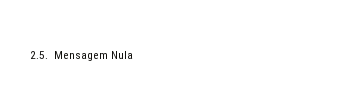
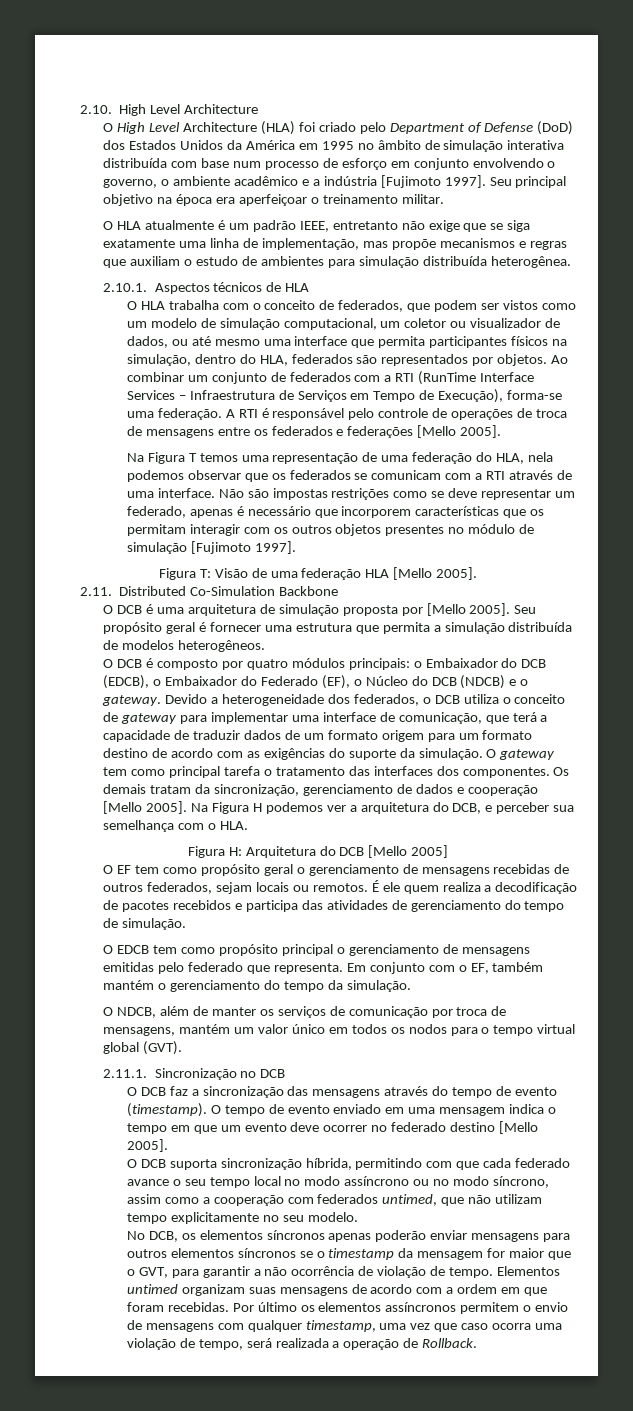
- 2.5. Mensagem Nula
+ 2.10. High Level Architecture
+ O High Level Architecture (HLA) foi criado pelo Department of Defense (DoD) dos Estados Unidos da América em 1995 no âmbito de simulação interativa distribuída com base num processo de esforço em conjunto envolvendo o governo, o ambiente acadêmico e a indústria [Fujimoto 1997]. Seu principal objetivo na época era aperfeiçoar o treinamento militar.
+ O HLA atualmente é um padrão IEEE, entretanto não exige que se siga exatamente uma linha de implementação, mas propõe mecanismos e regras que auxiliam o estudo de ambientes para simulação distribuída heterogênea.
+ 2.10.1. Aspectos técnicos de HLA
+ O HLA trabalha com o conceito de federados, que podem ser vistos como um modelo de simulação computacional, um coletor ou visualizador de dados, ou até mesmo uma interface que permita participantes físicos na simulação, dentro do HLA, federados são representados por objetos. Ao combinar um conjunto de federados com a RTI (RunTime Interface Services – Infraestrutura de Serviços em Tempo de Execução), forma-se uma federação. A RTI é responsável pelo controle de operações de troca de mensagens entre os federados e federações [Mello 2005].
+ Na Figura T temos uma representação de uma federação do HLA, nela podemos observar que os federados se comunicam com a RTI através de uma interface. Não são impostas restrições como se deve representar um federado, apenas é necessário que incorporem características que os permitam interagir com os outros objetos presentes no módulo de simulação [Fujimoto 1997].
+ Figura T: Visão de uma federação HLA [Mello 2005].
+ 2.11. Distributed Co-Simulation Backbone
+ O DCB é uma arquitetura de simulação proposta por [Mello 2005]. Seu propósito geral é fornecer uma estrutura que permita a simulação distribuída de modelos heterogêneos.
+ O DCB é composto por quatro módulos principais: o Embaixador do DCB (EDCB), o Embaixador do Federado (EF), o Núcleo do DCB (NDCB) e o gateway. Devido a heterogeneidade dos federados, o DCB utiliza o conceito de gateway para implementar uma interface de comunicação, que terá a capacidade de traduzir dados de um formato origem para um formato destino de acordo com as exigências do suporte da simulação. O gateway tem como principal tarefa o tratamento das interfaces dos componentes. Os demais tratam da sincronização, gerenciamento de dados e cooperação [Mello 2005]. Na Figura H podemos ver a arquitetura do DCB, e perceber sua semelhança com o HLA.
+ Figura H: Arquitetura do DCB [Mello 2005]
+ O EF tem como propósito geral o gerenciamento de mensagens recebidas de outros federados, sejam locais ou remotos. É ele quem realiza a decodificação de pacotes recebidos e participa das atividades de gerenciamento do tempo de simulação.
+ O EDCB tem como propósito principal o gerenciamento de mensagens emitidas pelo federado que representa. Em conjunto com o EF, também mantém o gerenciamento do tempo da simulação.
+ O NDCB, além de manter os serviços de comunicação por troca de mensagens, mantém um valor único em todos os nodos para o tempo virtual global (GVT).
+ 2.11.1. Sincronização no DCB
+ O DCB faz a sincronização das mensagens através do tempo de evento (timestamp). O tempo de evento enviado em uma mensagem indica o tempo em que um evento deve ocorrer no federado destino [Mello 2005].
+ O DCB suporta sincronização híbrida, permitindo com que cada federado avance o seu tempo local no modo assíncrono ou no modo síncrono, assim como a cooperação com federados untimed, que não utilizam tempo explicitamente no seu modelo.
+ No DCB, os elementos síncronos apenas poderão enviar mensagens para outros elementos síncronos se o timestamp da mensagem for maior que o GVT, para garantir a não ocorrência de violação de tempo. Elementos untimed organizam suas mensagens de acordo com a ordem em que foram recebidas. Por último os elementos assíncronos permitem o envio de mensagens com qualquer timestamp, uma vez que caso ocorra uma violação de tempo, será realizada a operação de Rollback.

